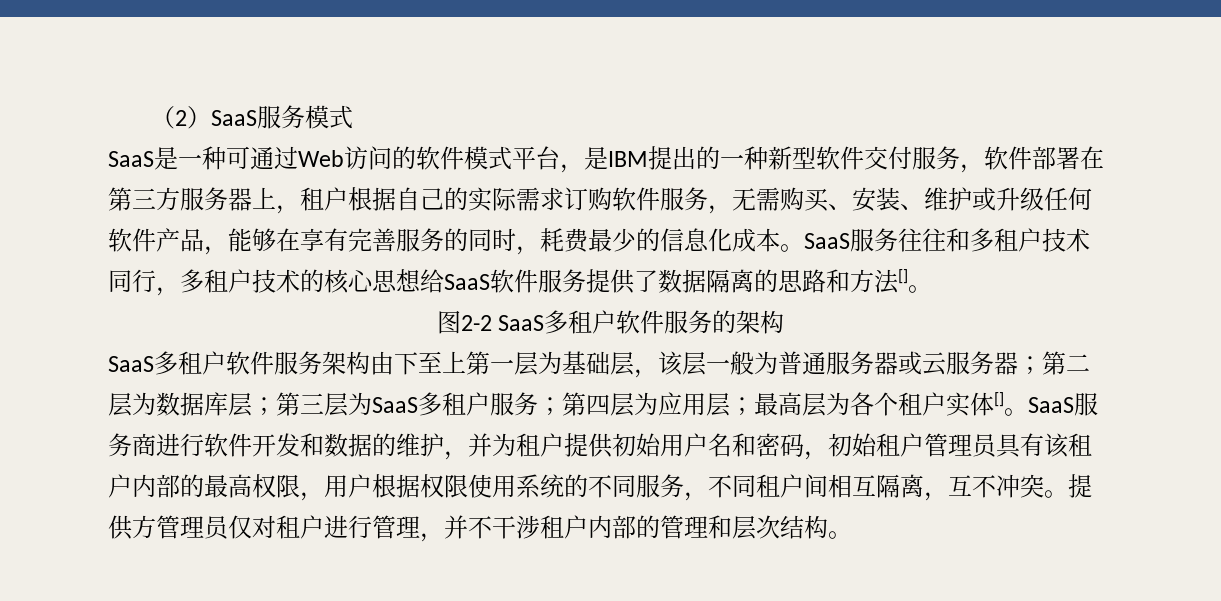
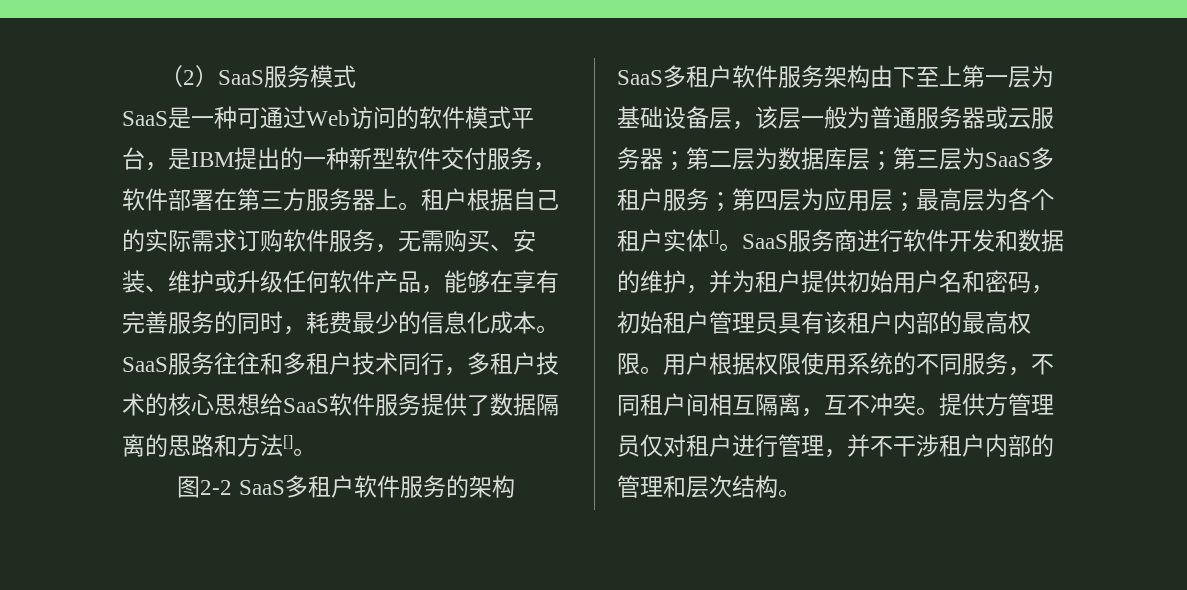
- SaaS是一种可通过Web访问的软件模式平台，是IBM提出的一种新型软件交付服务，软件部署在第三方服务器上，租户根据自己的实际需求订购软件服务，无需购买、安装、维护或升级任何软件产品，能够在享有完善服务的同时，耗费最少的信息化成本。
+ SaaS是一种可通过Web访问的软件模式平台，是IBM提出的一种新型软件交付服务，软件部署在第三方服务器上。租户根据自己的实际需求订购软件服务，无需购买、安装、维护或升级任何软件产品，能够在享有完善服务的同时，耗费最少的信息化成本。
- SaaS多租户软件服务架构由下至上第一层为基础层，该层一般为普通服务器或云服务器；第二层为数据库层；第三层为SaaS多租户服务；第四层为应用层；最高层为各个租户实体[]。
+ SaaS多租户软件服务架构由下至上第一层为基础设备层，该层一般为普通服务器或云服务器；第二层为数据库层；第三层为SaaS多租户服务；第四层为应用层；最高层为各个租户实体[]。
- SaaS服务商进行软件开发和数据的维护，并为租户提供初始用户名和密码，初始租户管理员具有该租户内部的最高权限，用户根据权限使用系统的不同服务，不同租户间相互隔离，互不冲突。
+ SaaS服务商进行软件开发和数据的维护，并为租户提供初始用户名和密码，初始租户管理员具有该租户内部的最高权限。用户根据权限使用系统的不同服务，不同租户间相互隔离，互不冲突。

